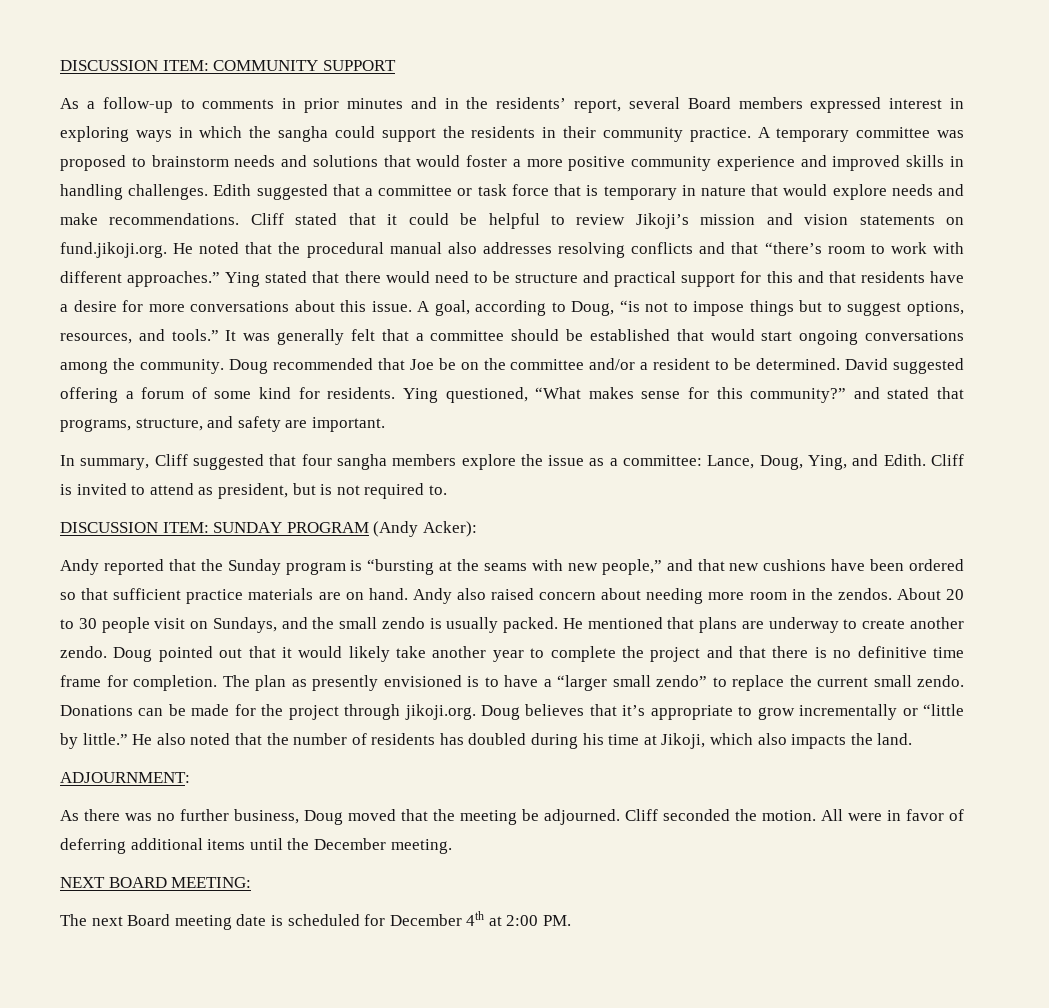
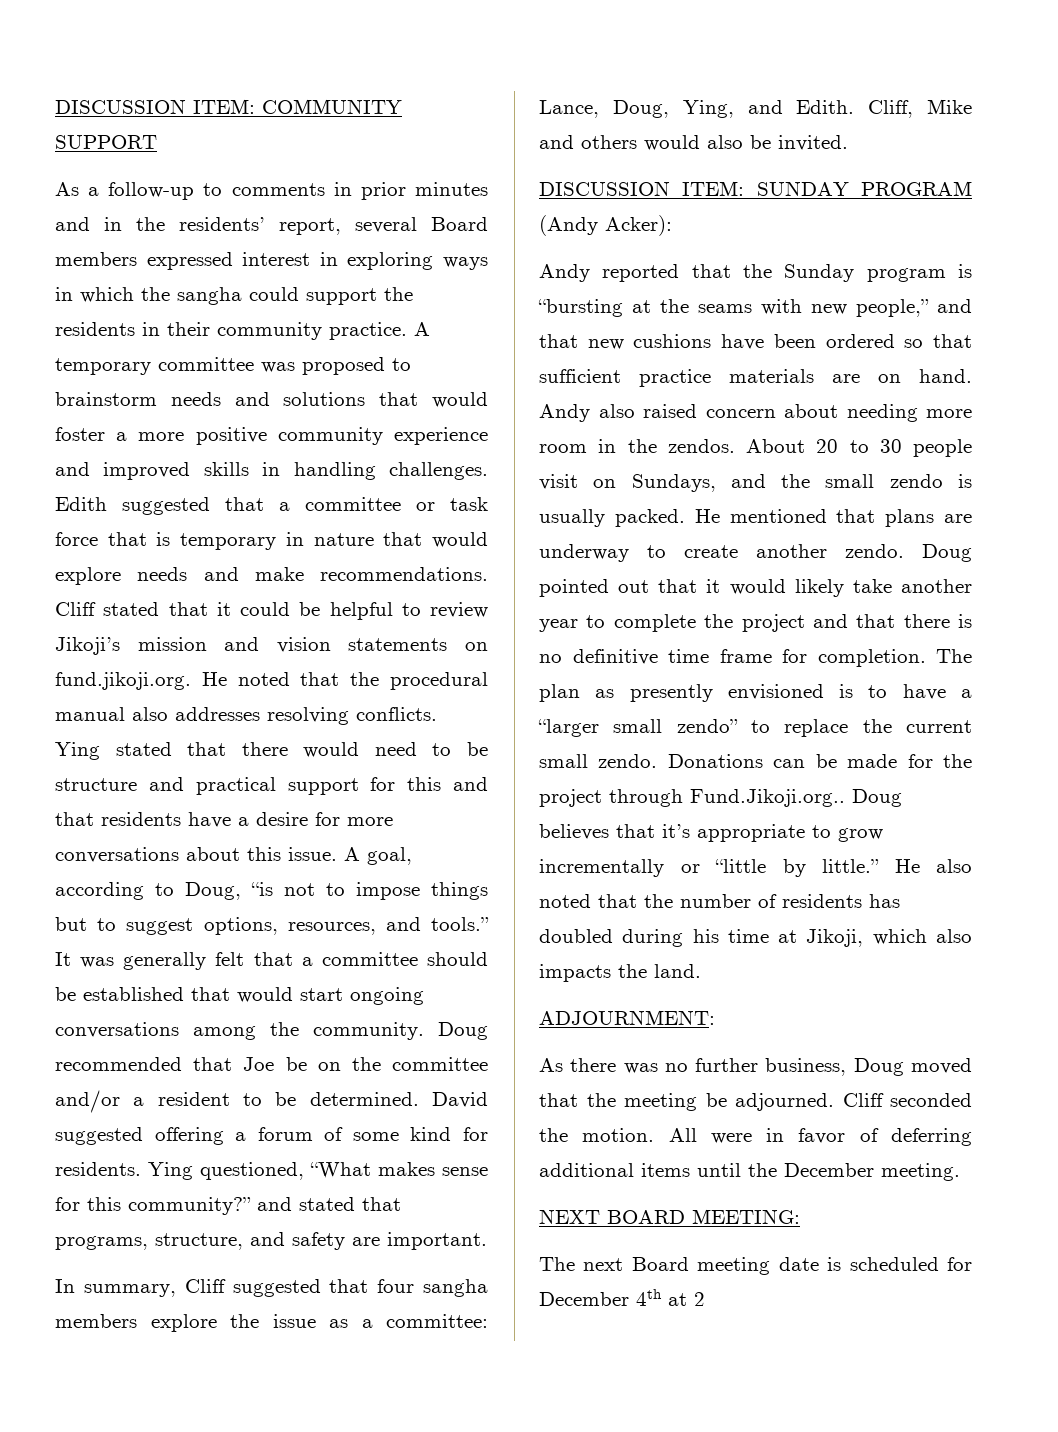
- Cliff stated that it could be helpful to review Jikoji’s mission and vision statements on fund.jikoji.org. He noted that the procedural manual also addresses resolving conflicts and that “there’s room to work with different approaches.”
+ Cliff stated that it could be helpful to review Jikoji’s mission and vision statements on fund.jikoji.org. He noted that the procedural manual also addresses resolving conflicts.
- Cliff is invited to attend as president, but is not required to.
+ Cliff, Mike and others would also be invited.
- Donations can be made for the project through jikoji.org. Doug believes that it’s appropriate to grow incrementally or “little by little.”
+ Donations can be made for the project through Fund.Jikoji.org.. Doug believes that it’s appropriate to grow incrementally or “little by little.”
- The next Board meeting date is scheduled for December 4th at 2:00 PM.
+ The next Board meeting date is scheduled for December 4th at 2

